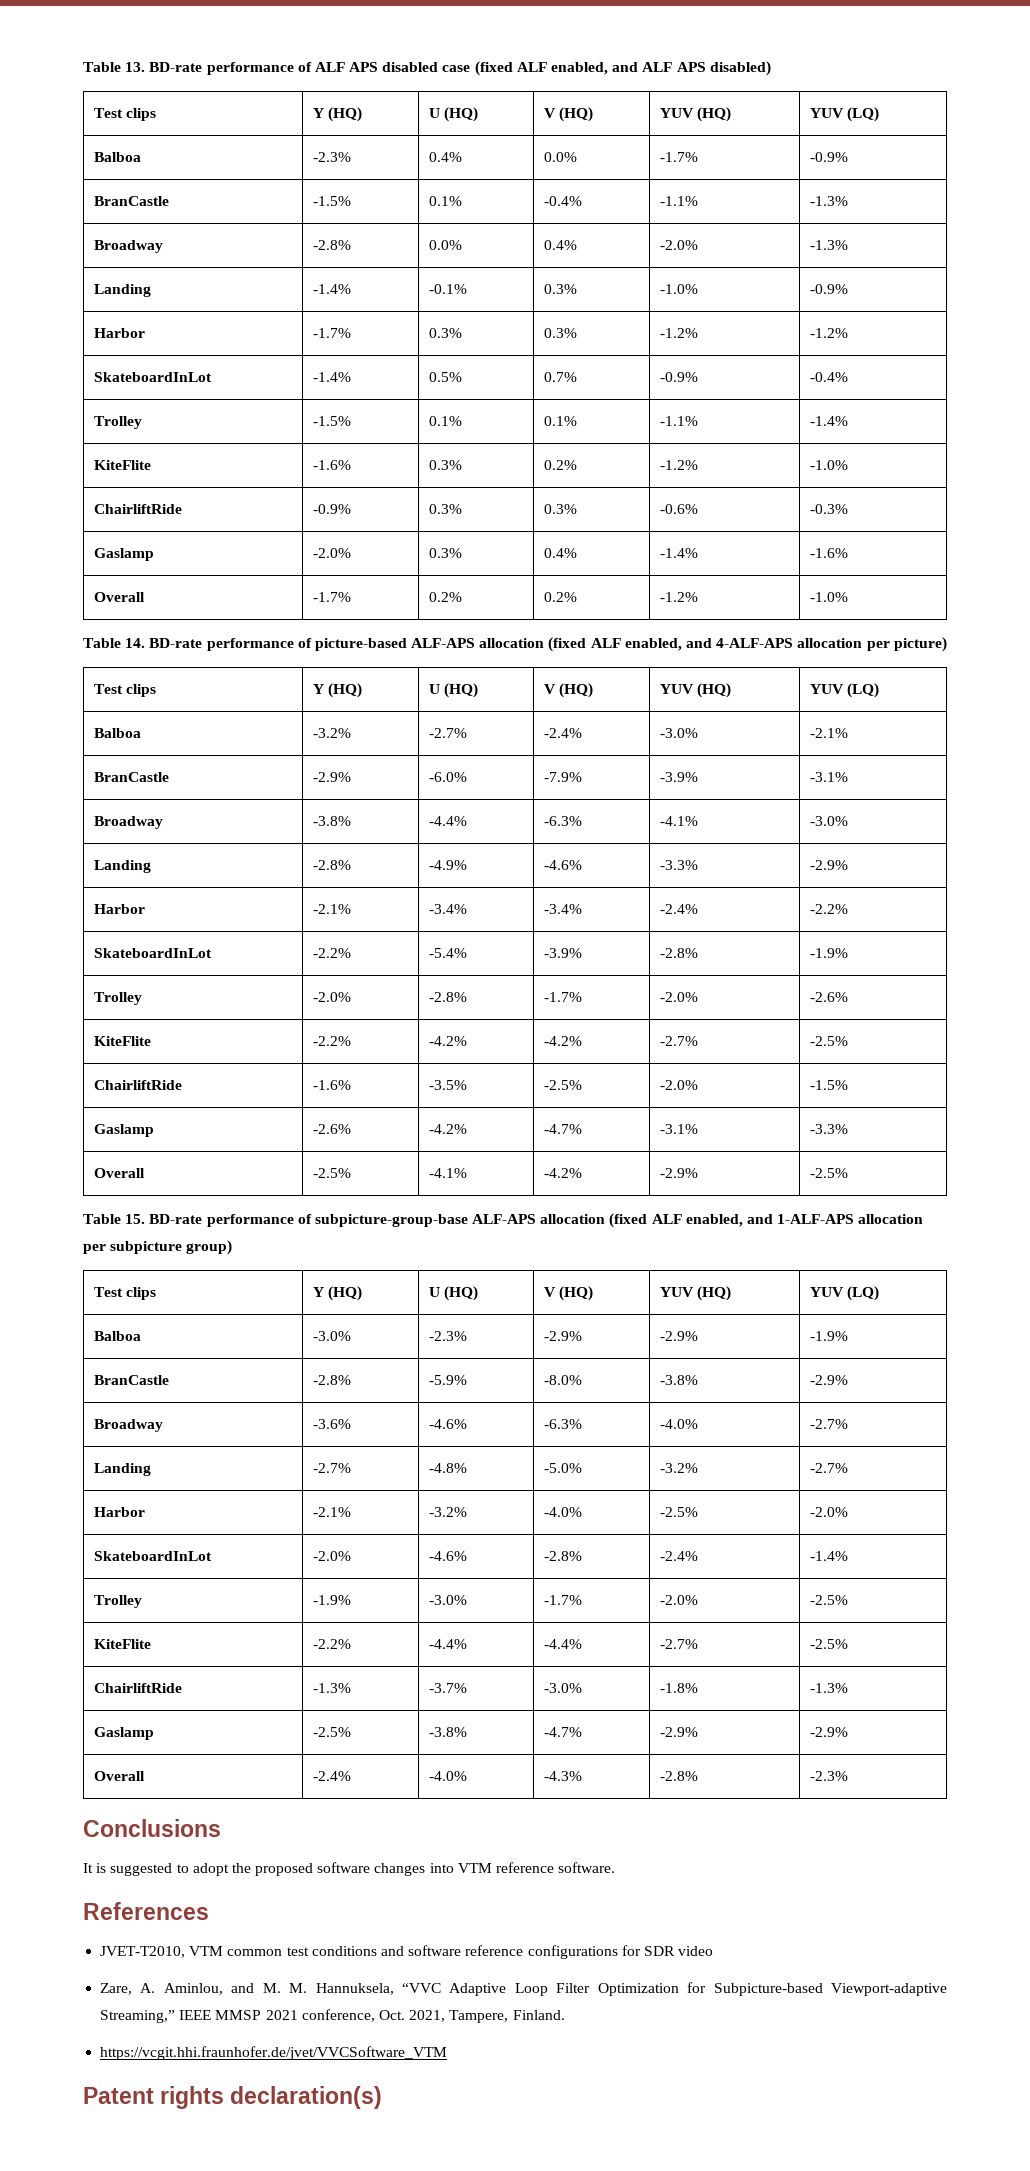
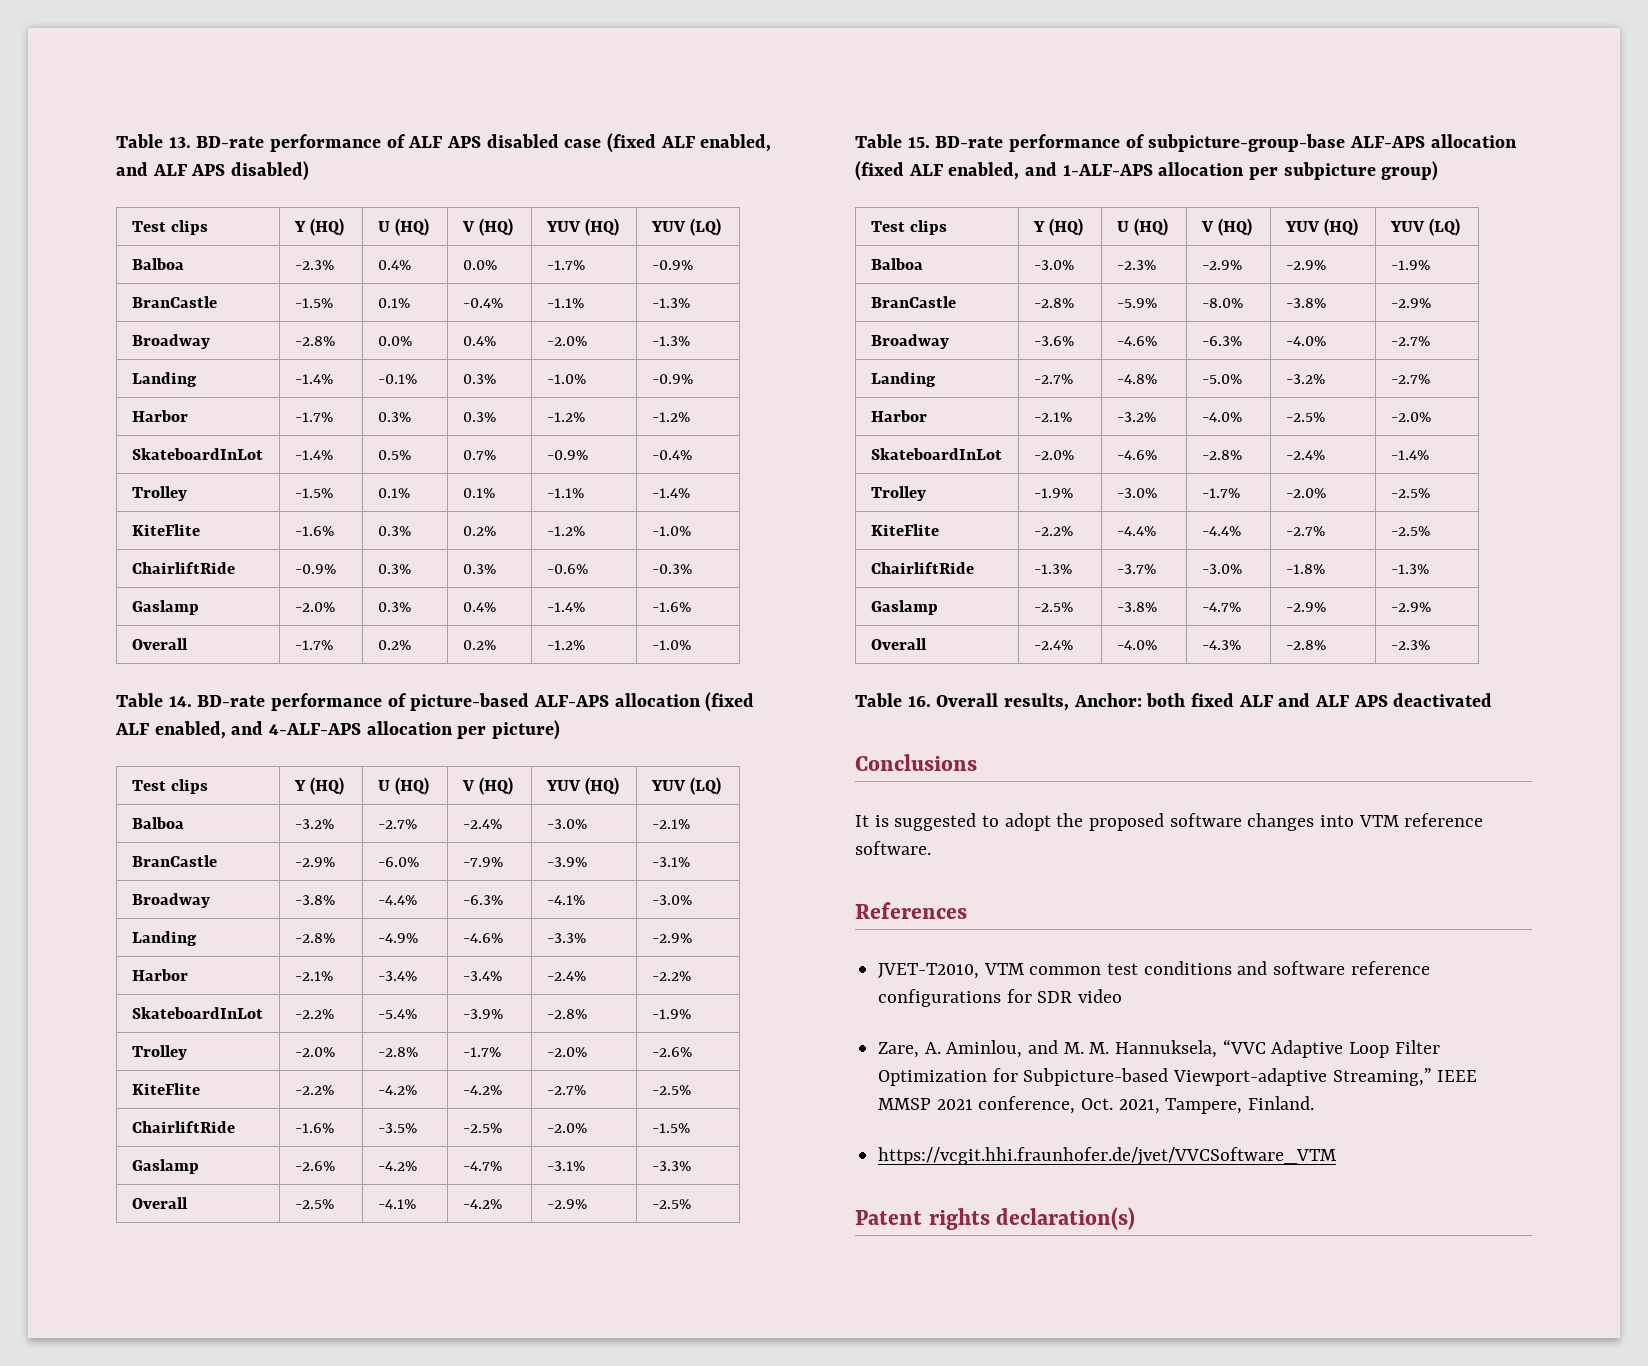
+ Table 16. Overall results, Anchor: both fixed ALF and ALF APS deactivated

